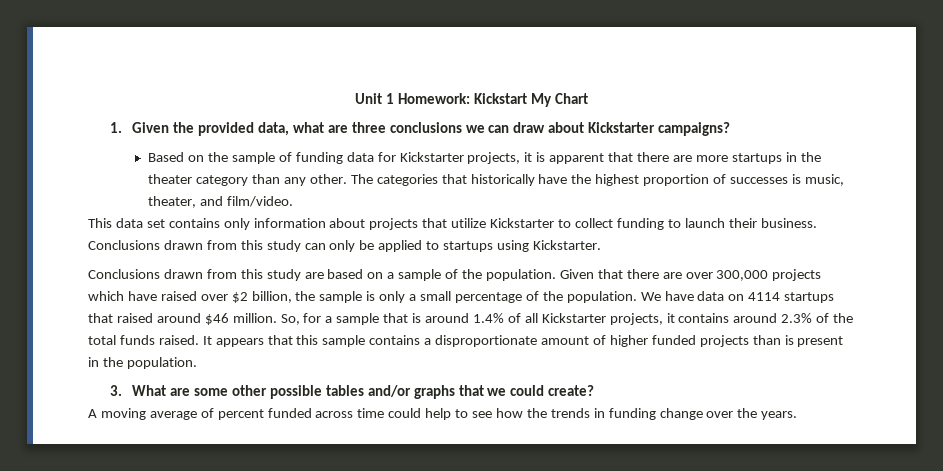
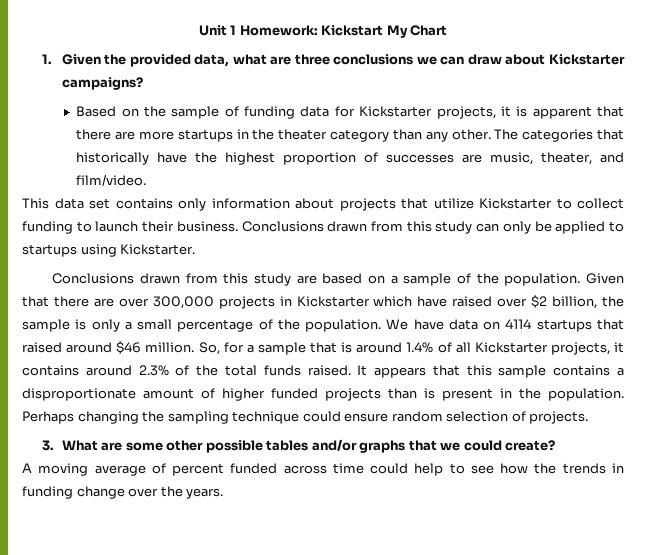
- The categories that historically have the highest proportion of successes is music, theater, and film/video.
+ The categories that historically have the highest proportion of successes are music, theater, and film/video.
- Given that there are over 300,000 projects which have raised over $2 billion, the sample is only a small percentage of the population.
+ Given that there are over 300,000 projects in Kickstarter which have raised over $2 billion, the sample is only a small percentage of the population.
+ Perhaps changing the sampling technique could ensure random selection of projects.

